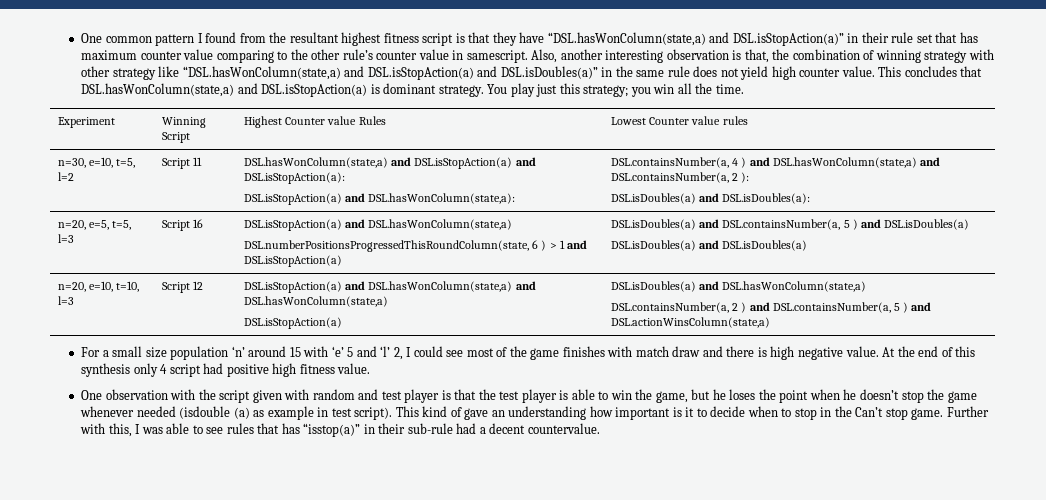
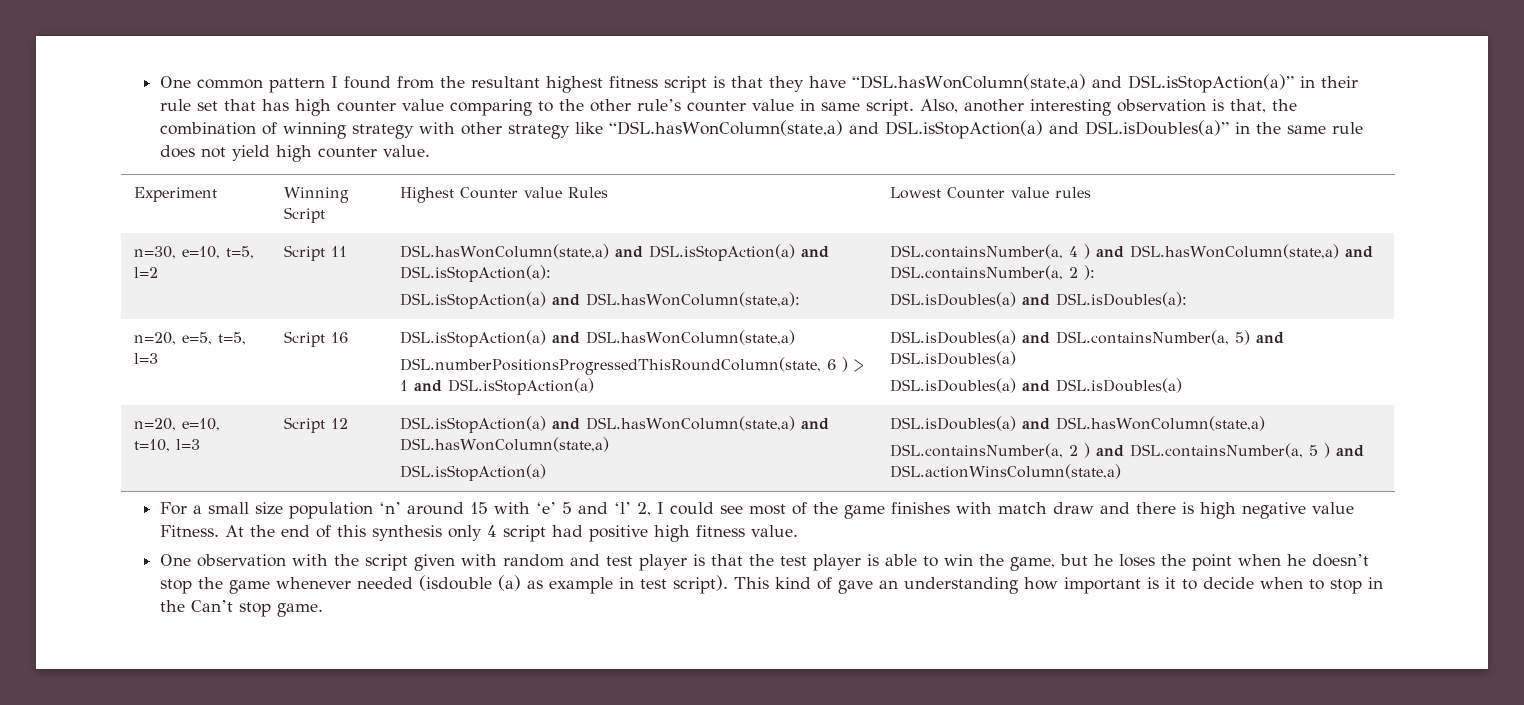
- One common pattern I found from the resultant highest fitness script is that they have “DSL.hasWonColumn(state,a) and DSL.isStopAction(a)” in their rule set that has maximum counter value comparing to the other rule’s counter value in samescript.
+ One common pattern I found from the resultant highest fitness script is that they have “DSL.hasWonColumn(state,a) and DSL.isStopAction(a)” in their rule set that has high counter value comparing to the other rule’s counter value in same script.
- This concludes that DSL.hasWonColumn(state,a) and DSL.isStopAction(a) is dominant strategy. You play just this strategy; you win all the time.
  n=20, e=5, t=5, l=3 | Script 16 | DSL.isStopAction(a) and DSL.hasWonColumn(state,a)
- DSL.numberPositionsProgressedThisRoundColumn(state, 6 ) > 1 and DSL.isStopAction(a) | DSL.isDoubles(a) and DSL.containsNumber(a, 5 ) and DSL.isDoubles(a)
+ DSL.numberPositionsProgressedThisRoundColumn(state, 6 ) > 1 and DSL.isStopAction(a) | DSL.isDoubles(a) and DSL.containsNumber(a, 5) and DSL.isDoubles(a)
- For a small size population ‘n’ around 15 with ‘e’ 5 and ‘l’ 2, I could see most of the game finishes with match draw and there is high negative value.
+ For a small size population ‘n’ around 15 with ‘e’ 5 and ‘l’ 2, I could see most of the game finishes with match draw and there is high negative value Fitness.
- Further with this, I was able to see rules that has “isstop(a)” in their sub-rule had a decent countervalue.

